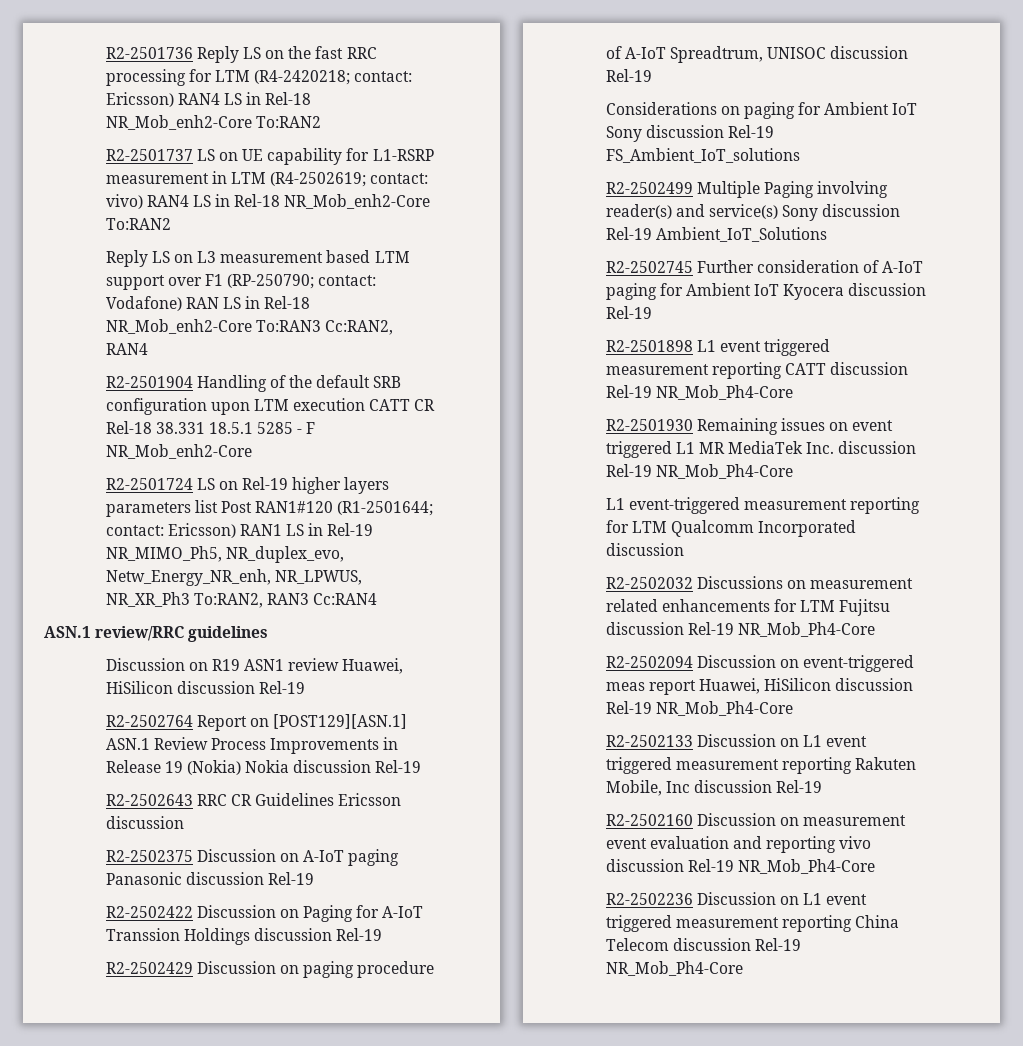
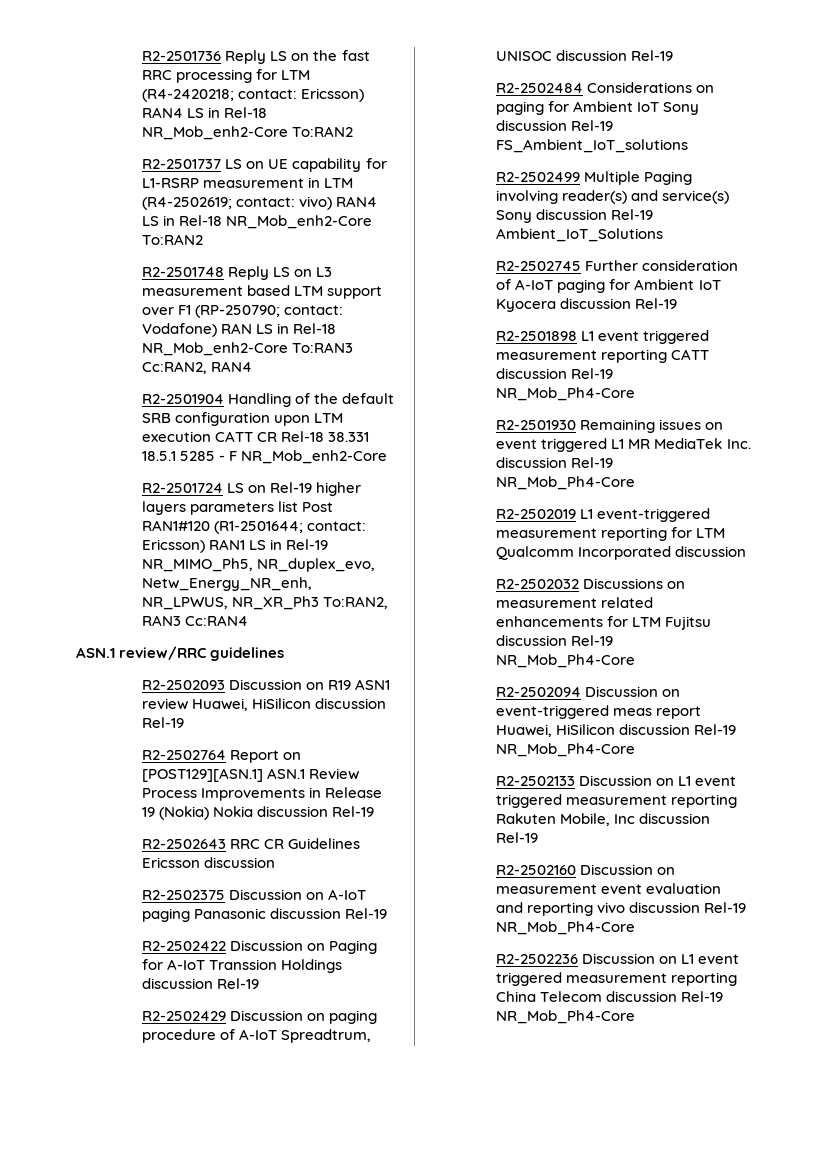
- Reply LS on L3 measurement based LTM support over F1 (RP-250790; contact: Vodafone) RAN LS in Rel-18 NR_Mob_enh2-Core To:RAN3 Cc:RAN2, RAN4
+ R2-2501748 Reply LS on L3 measurement based LTM support over F1 (RP-250790; contact: Vodafone) RAN LS in Rel-18 NR_Mob_enh2-Core To:RAN3 Cc:RAN2, RAN4
- Discussion on R19 ASN1 review Huawei, HiSilicon discussion Rel-19
+ R2-2502093 Discussion on R19 ASN1 review Huawei, HiSilicon discussion Rel-19
- Considerations on paging for Ambient IoT Sony discussion Rel-19 FS_Ambient_IoT_solutions
+ R2-2502484 Considerations on paging for Ambient IoT Sony discussion Rel-19 FS_Ambient_IoT_solutions
- L1 event-triggered measurement reporting for LTM Qualcomm Incorporated discussion
+ R2-2502019 L1 event-triggered measurement reporting for LTM Qualcomm Incorporated discussion

